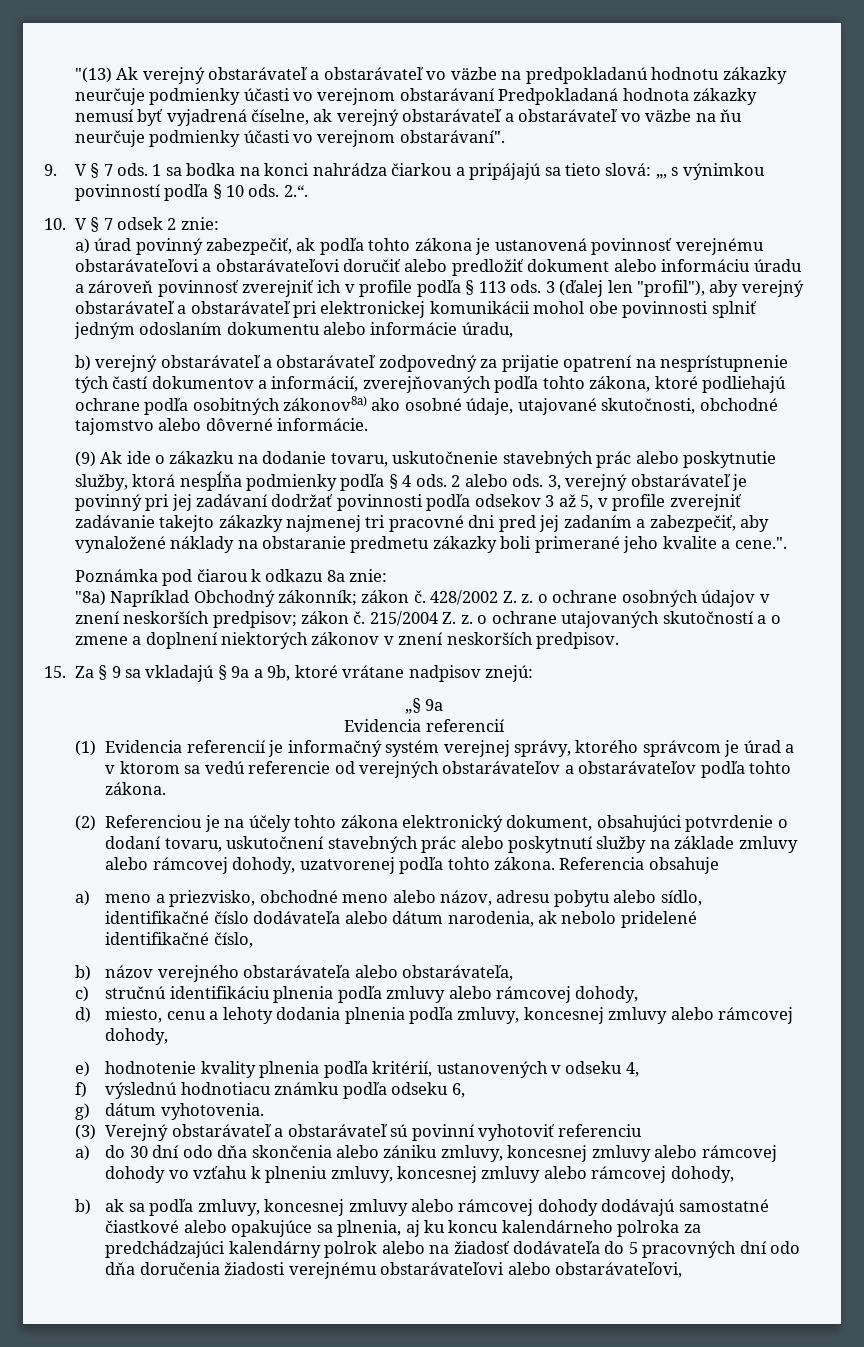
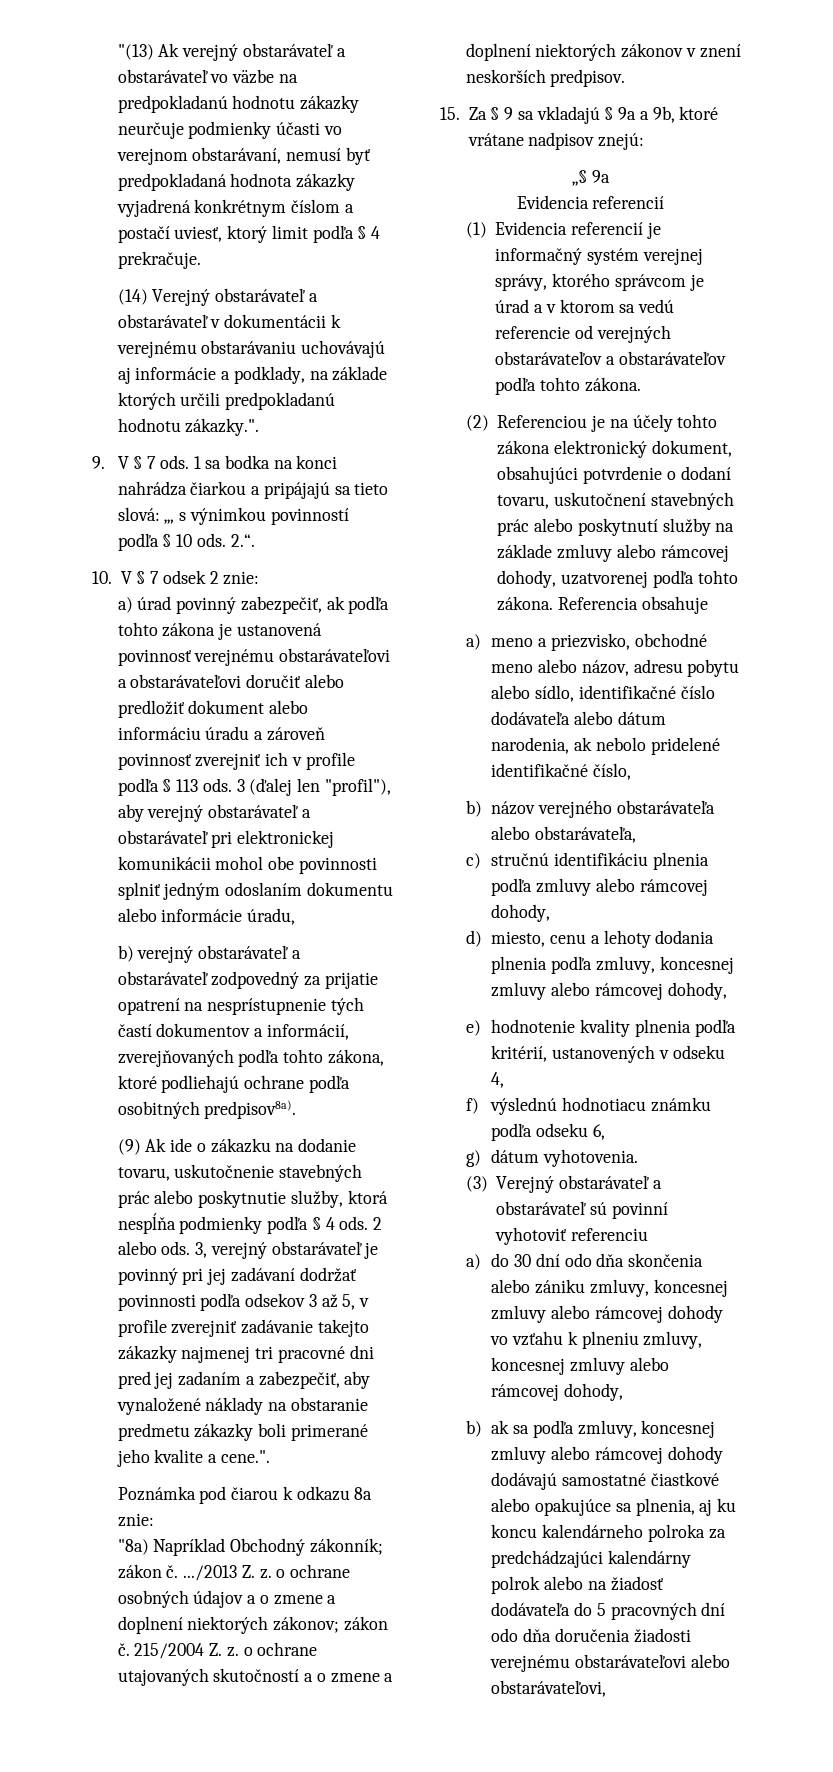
- "(13) Ak verejný obstarávateľ a obstarávateľ vo väzbe na predpokladanú hodnotu zákazky neurčuje podmienky účasti vo verejnom obstarávaní Predpokladaná hodnota zákazky nemusí byť vyjadrená číselne, ak verejný obstarávateľ a obstarávateľ vo väzbe na ňu neurčuje podmienky účasti vo verejnom obstarávaní".
+ "(13) Ak verejný obstarávateľ a obstarávateľ vo väzbe na predpokladanú hodnotu zákazky neurčuje podmienky účasti vo verejnom obstarávaní, nemusí byť predpokladaná hodnota zákazky vyjadrená konkrétnym číslom a postačí uviesť, ktorý limit podľa § 4 prekračuje.
+ (14) Verejný obstarávateľ a obstarávateľ v dokumentácii k verejnému obstarávaniu uchovávajú aj informácie a podklady, na základe ktorých určili predpokladanú hodnotu zákazky.".
- b) verejný obstarávateľ a obstarávateľ zodpovedný za prijatie opatrení na nesprístupnenie tých častí dokumentov a informácií, zverejňovaných podľa tohto zákona, ktoré podliehajú ochrane podľa osobitných zákonov8a) ako osobné údaje, utajované skutočnosti, obchodné tajomstvo alebo dôverné informácie.
+ b) verejný obstarávateľ a obstarávateľ zodpovedný za prijatie opatrení na nesprístupnenie tých častí dokumentov a informácií, zverejňovaných podľa tohto zákona, ktoré podliehajú ochrane podľa osobitných predpisov8a).
- "8a) Napríklad Obchodný zákonník; zákon č. 428/2002 Z. z. o ochrane osobných údajov v znení neskorších predpisov; zákon č.
+ "8a) Napríklad Obchodný zákonník; zákon č. .../2013 Z. z. o ochrane osobných údajov a o zmene a doplnení niektorých zákonov; zákon č.

